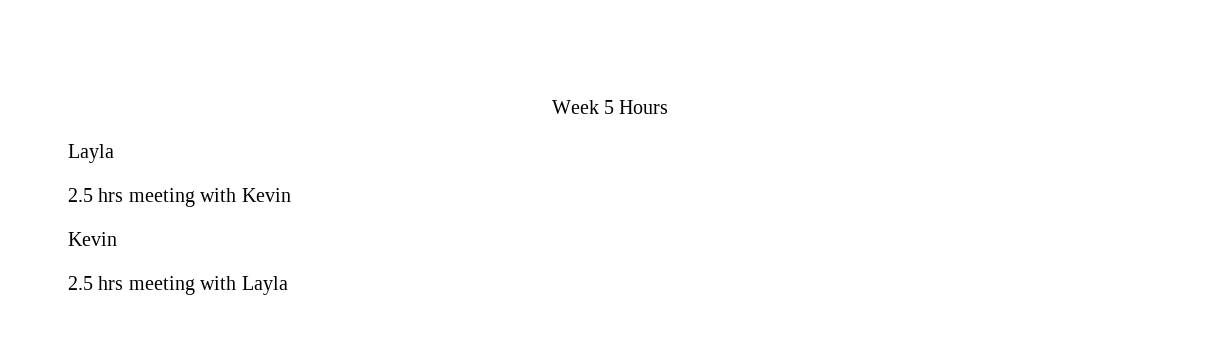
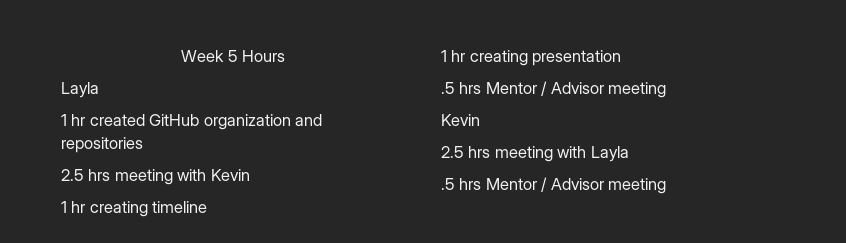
+ 1 hr created GitHub organization and repositories
+ 1 hr creating timeline
+ 1 hr creating presentation
+ .5 hrs Mentor / Advisor meeting
  2.5 hrs meeting with Layla
+ .5 hrs Mentor / Advisor meeting

